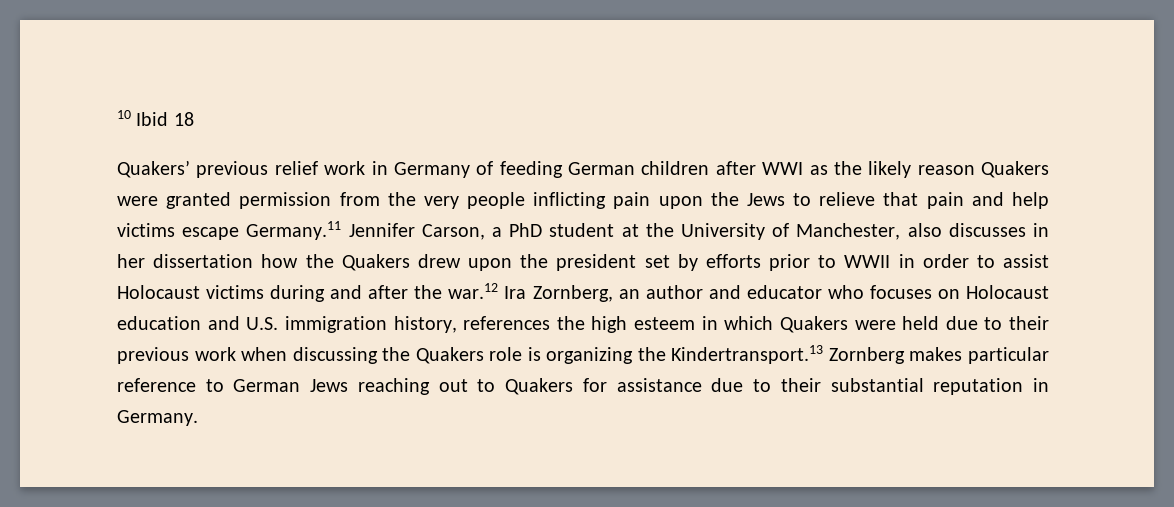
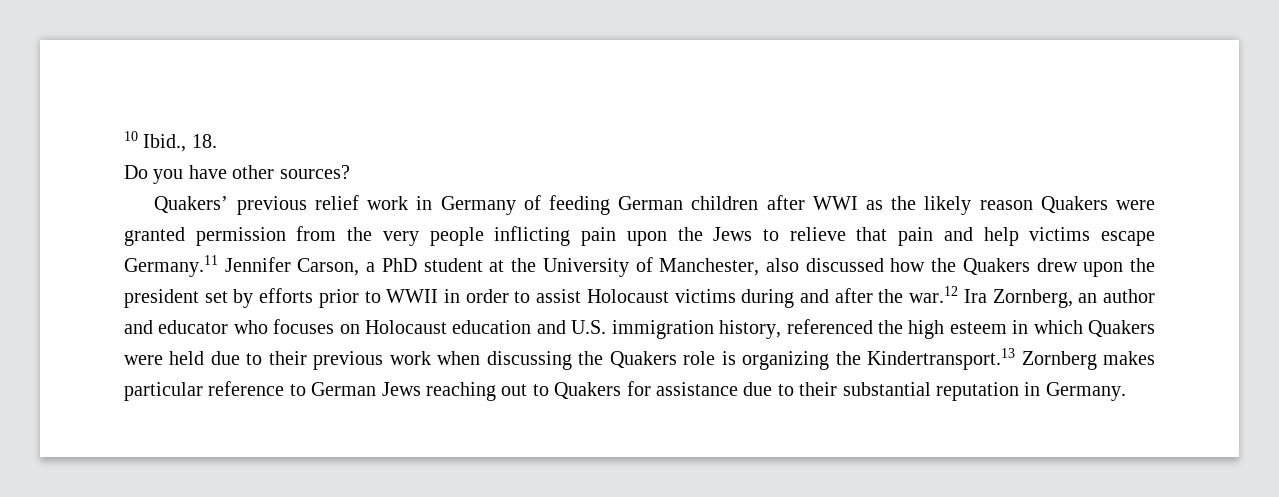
- 10 Ibid 18
+ 10 Ibid., 18.
+ Do you have other sources?
- Quakers’ previous relief work in Germany of feeding German children after WWI as the likely reason Quakers were granted permission from the very people inflicting pain upon the Jews to relieve that pain and help victims escape Germany.11 Jennifer Carson, a PhD student at the University of Manchester, also discusses in her dissertation how the Quakers drew upon the president set by efforts prior to WWII in order to assist Holocaust victims during and after the war.12 Ira Zornberg, an author and educator who focuses on Holocaust education and U.S. immigration history, references the high esteem in which Quakers were held due to their previous work when discussing the Quakers role is organizing the Kindertransport.13 Zornberg makes particular reference to German Jews reaching out to Quakers for assistance due to their substantial reputation in Germany.
+ Quakers’ previous relief work in Germany of feeding German children after WWI as the likely reason Quakers were granted permission from the very people inflicting pain upon the Jews to relieve that pain and help victims escape Germany.11 Jennifer Carson, a PhD student at the University of Manchester, also discussed how the Quakers drew upon the president set by efforts prior to WWII in order to assist Holocaust victims during and after the war.12 Ira Zornberg, an author and educator who focuses on Holocaust education and U.S. immigration history, referenced the high esteem in which Quakers were held due to their previous work when discussing the Quakers role is organizing the Kindertransport.13 Zornberg makes particular reference to German Jews reaching out to Quakers for assistance due to their substantial reputation in Germany.

